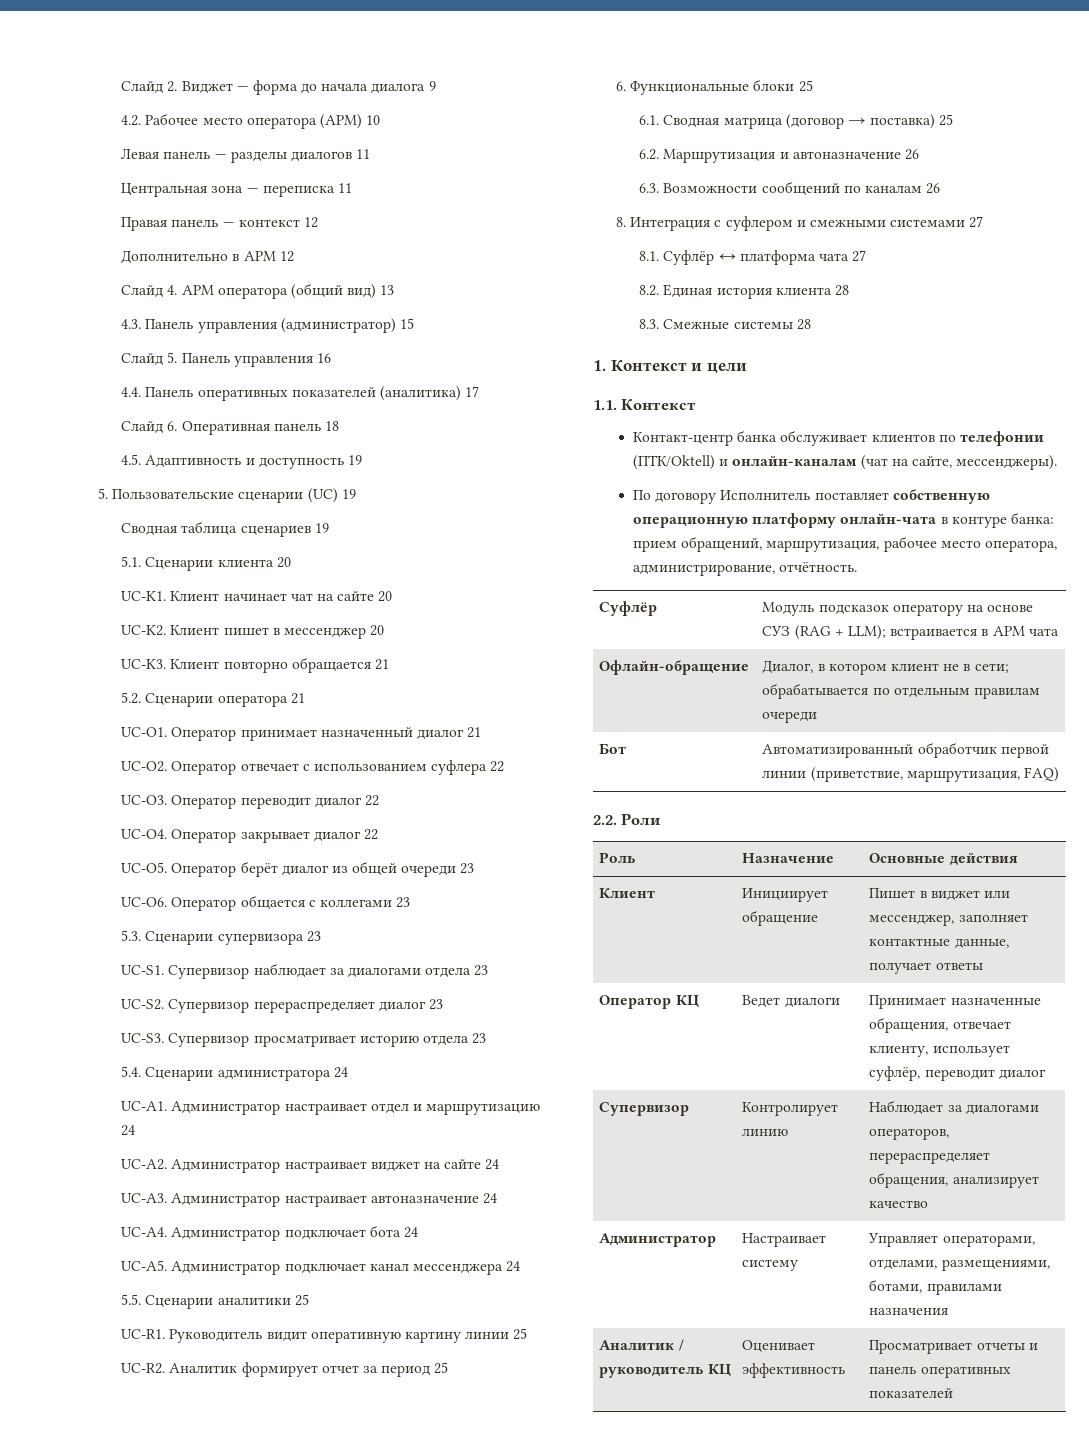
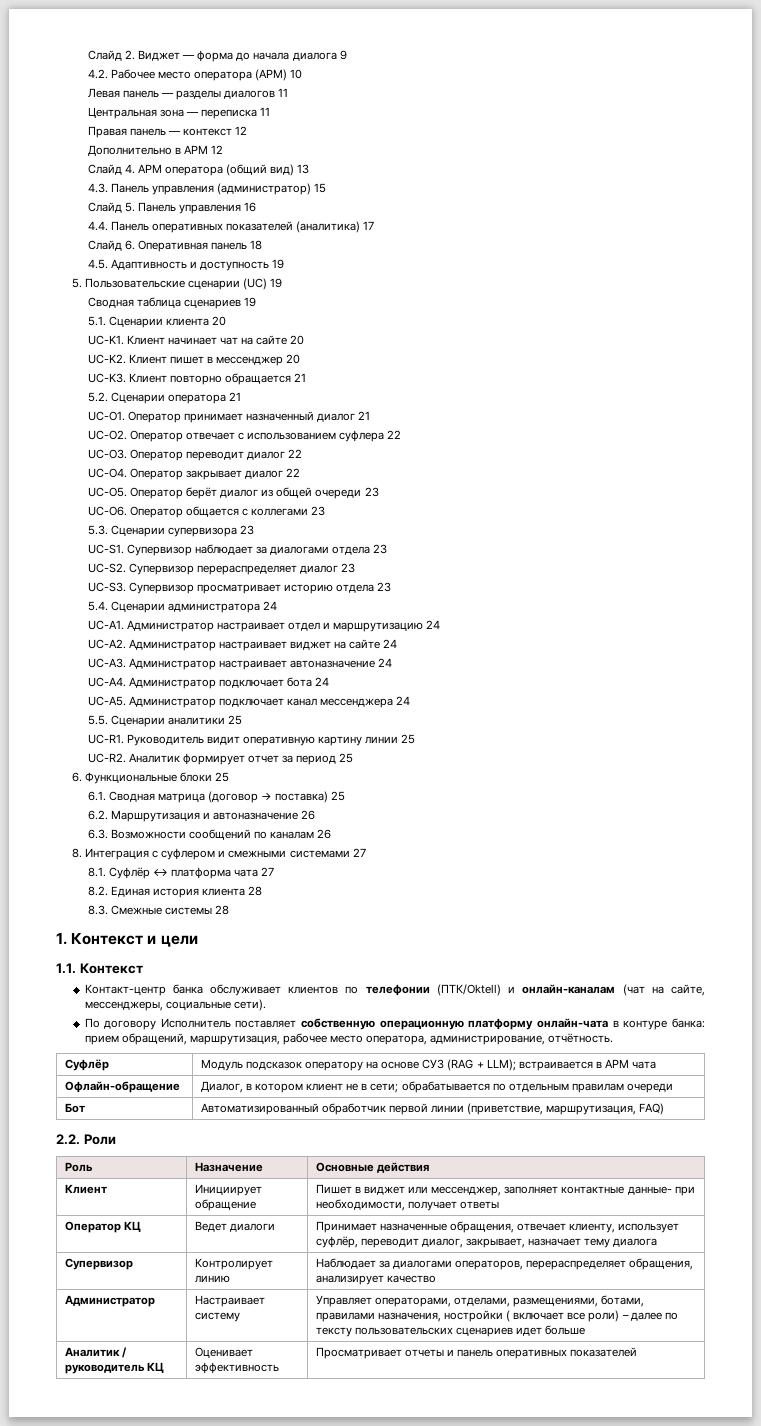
- Контакт-центр банка обслуживает клиентов по телефонии (ПТК/Oktell) и онлайн-каналам (чат на сайте, мессенджеры).
+ Контакт-центр банка обслуживает клиентов по телефонии (ПТК/Oktell) и онлайн-каналам (чат на сайте, мессенджеры, социальные сети).
- Клиент | Инициирует обращение | Пишет в виджет или мессенджер, заполняет контактные данные, получает ответы
+ Клиент | Инициирует обращение | Пишет в виджет или мессенджер, заполняет контактные данные- при необходимости, получает ответы
- Оператор КЦ | Ведет диалоги | Принимает назначенные обращения, отвечает клиенту, использует суфлёр, переводит диалог
+ Оператор КЦ | Ведет диалоги | Принимает назначенные обращения, отвечает клиенту, использует суфлёр, переводит диалог, закрывает, назначает тему диалога
- Администратор | Настраивает систему | Управляет операторами, отделами, размещениями, ботами, правилами назначения
+ Администратор | Настраивает систему | Управляет операторами, отделами, размещениями, ботами, правилами назначения, ностройки ( включает все роли) – далее по тексту пользовательских сценариев идет больше

